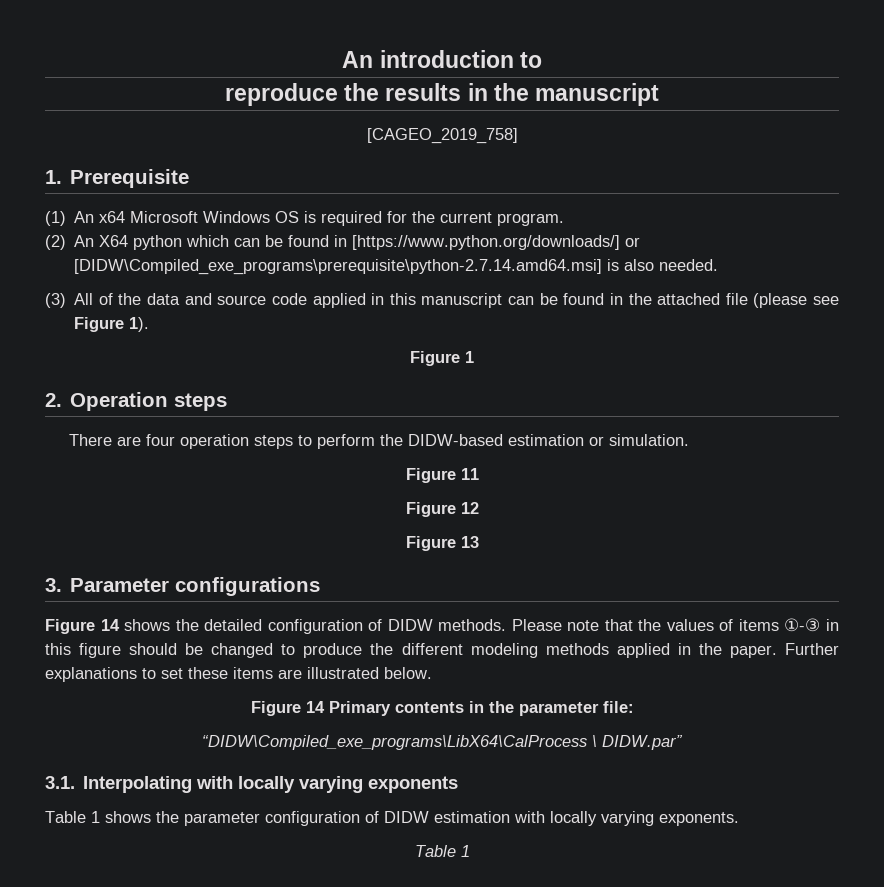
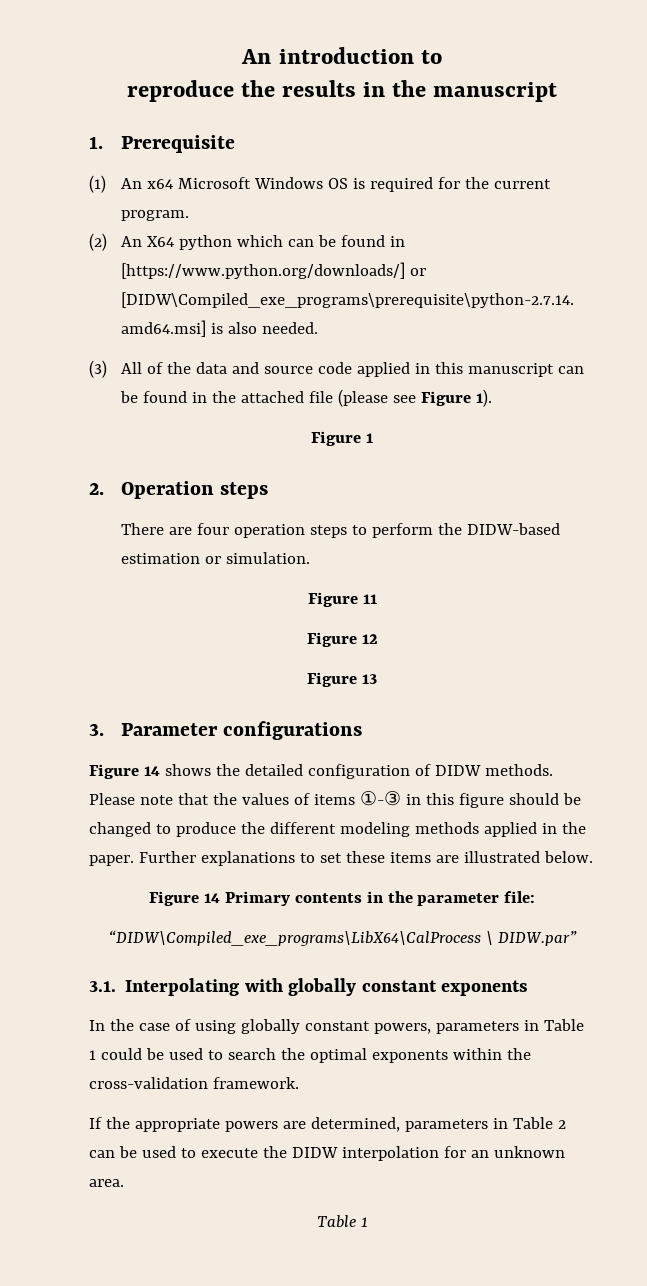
- [CAGEO_2019_758]
- 3.1. Interpolating with locally varying exponents
+ 3.1. Interpolating with globally constant exponents
- Table 1 shows the parameter configuration of DIDW estimation with locally varying exponents.
+ In the case of using globally constant powers, parameters in Table 1 could be used to search the optimal exponents within the cross-validation framework.
+ If the appropriate powers are determined, parameters in Table 2 can be used to execute the DIDW interpolation for an unknown area.

